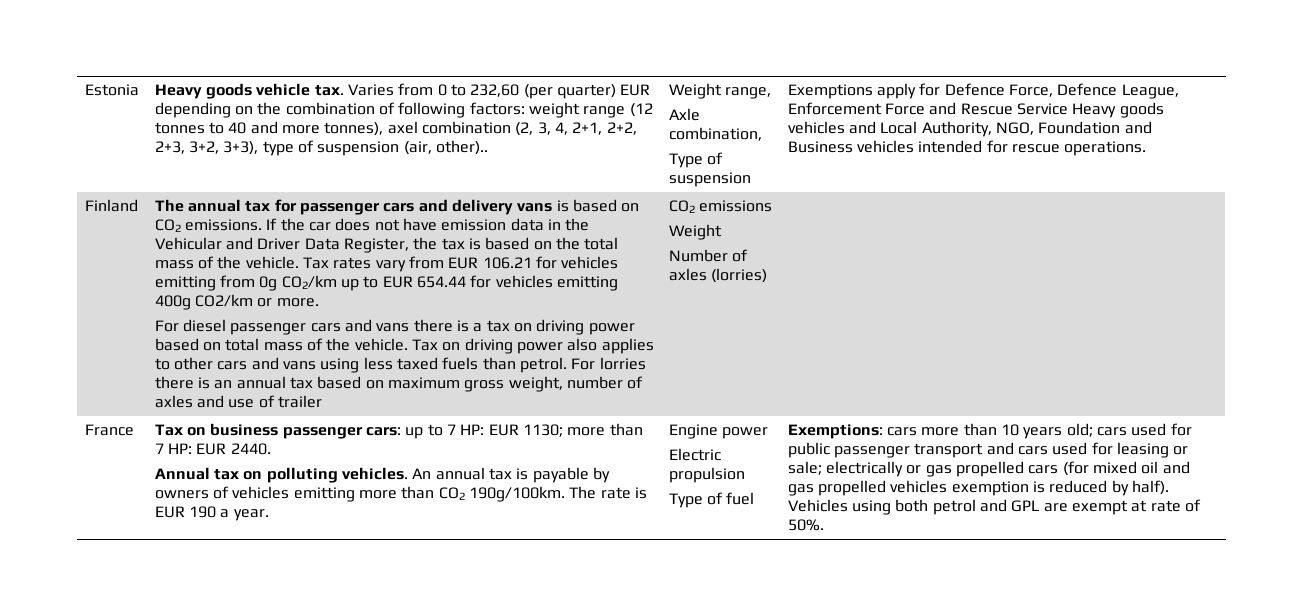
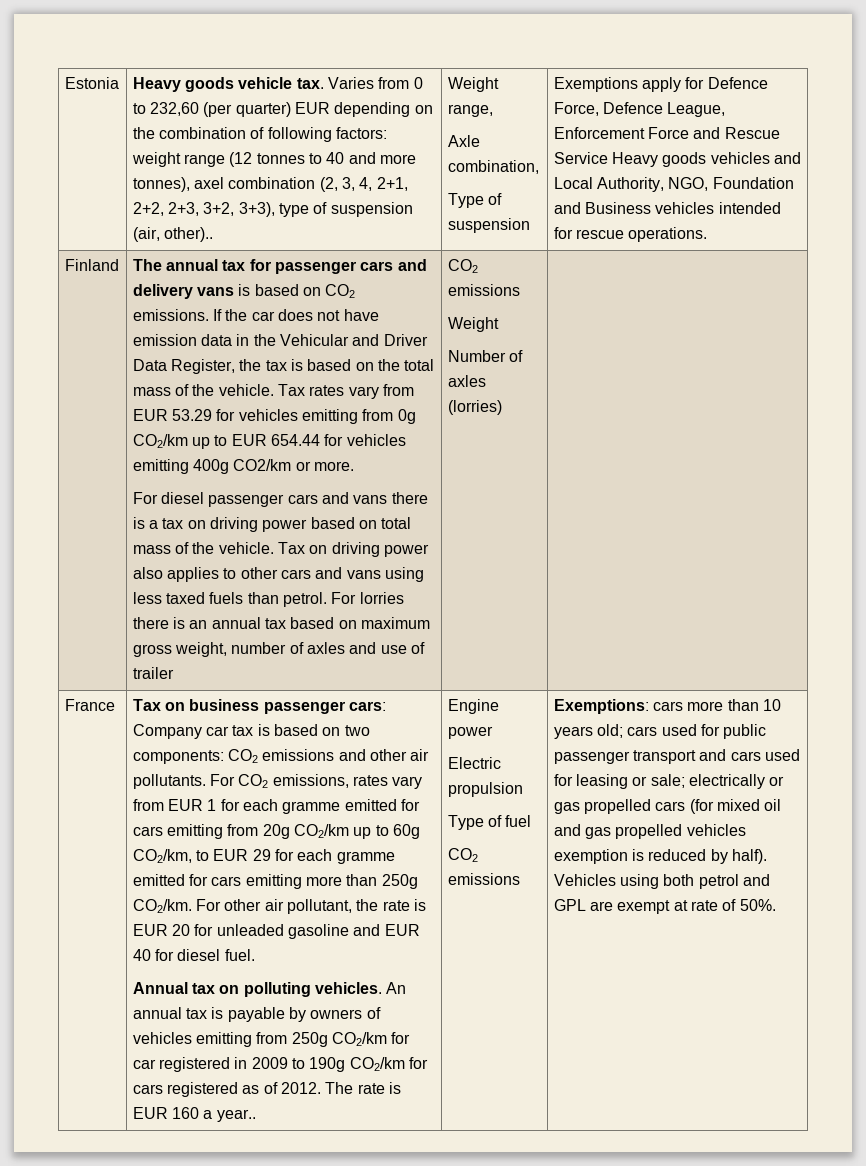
- Tax rates vary from EUR 106.21 for vehicles emitting from 0g CO2/km up to EUR 654.44 for vehicles emitting 400g CO2/km or more.
+ Tax rates vary from EUR 53.29 for vehicles emitting from 0g CO2/km up to EUR 654.44 for vehicles emitting 400g CO2/km or more.
- Tax on business passenger cars: up to 7 HP: EUR 1130; more than 7 HP: EUR 2440.
+ Tax on business passenger cars: Company car tax is based on two components: CO2 emissions and other air pollutants. For CO2 emissions, rates vary from EUR 1 for each gramme emitted for cars emitting from 20g CO2/km up to 60g CO2/km, to EUR 29 for each gramme emitted for cars emitting more than 250g CO2/km. For other air pollutant, the rate is EUR 20 for unleaded gasoline and EUR 40 for diesel fuel.
- An annual tax is payable by owners of vehicles emitting more than CO2 190g/100km.
+ An annual tax is payable by owners of vehicles emitting from 250g CO2/km for car registered in 2009 to 190g CO2/km for cars registered as of 2012.
- The rate is EUR 190 a year.
+ The rate is EUR 160 a year..
  Type of fuel
+ CO2 emissions

